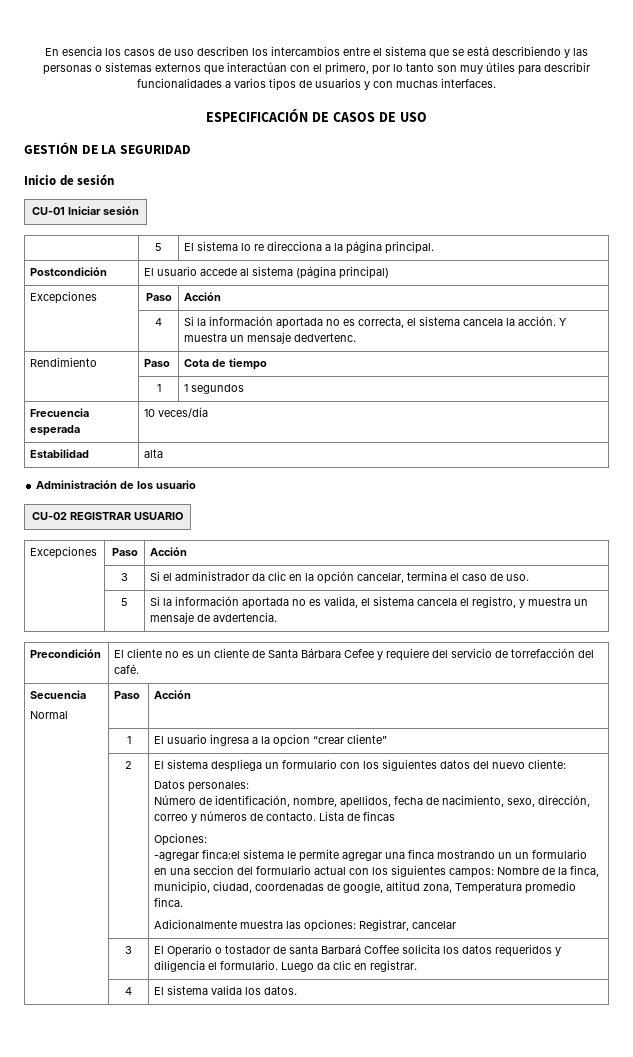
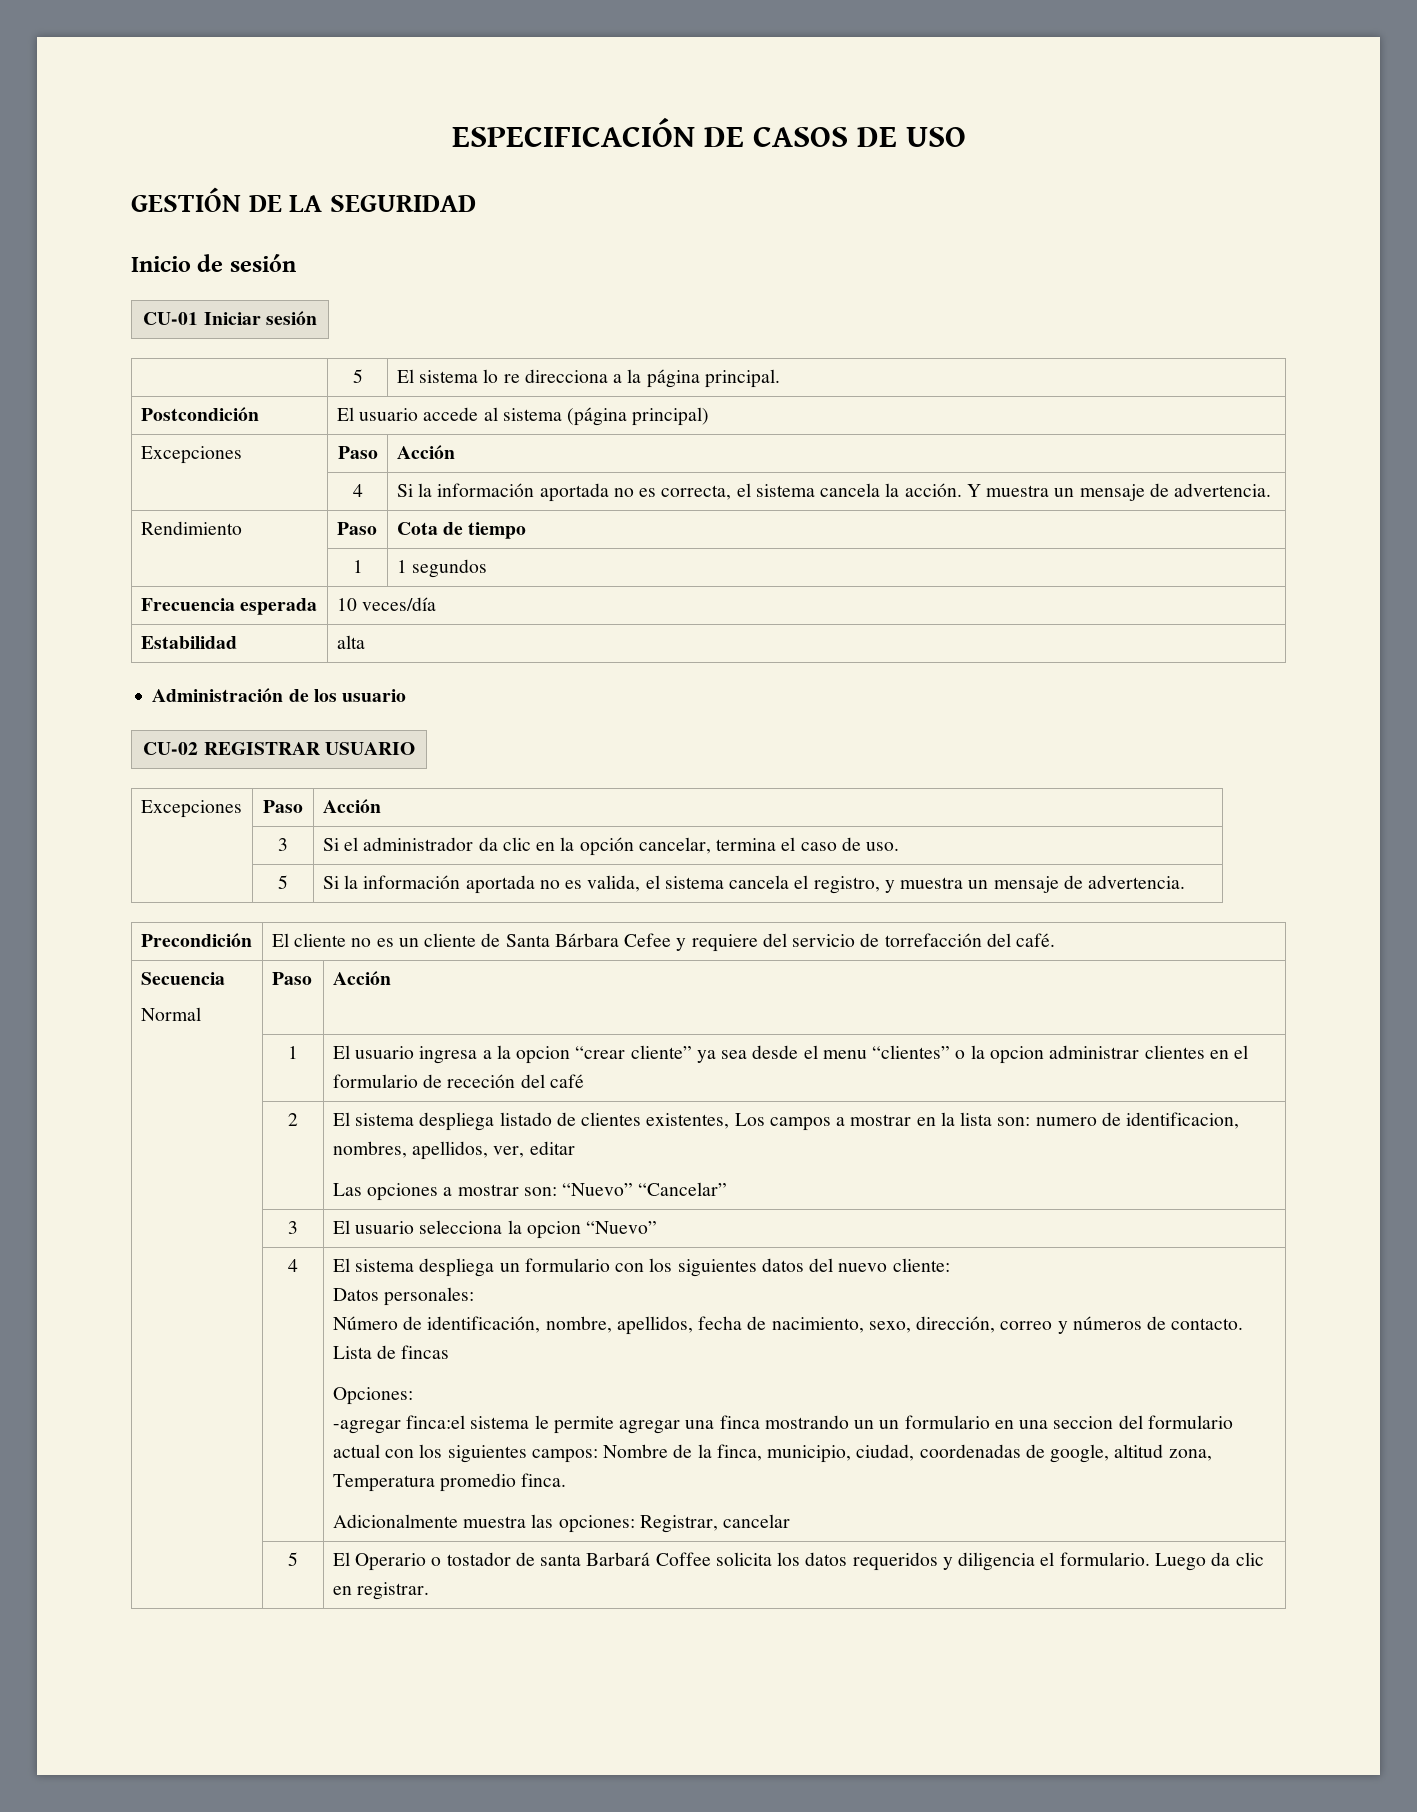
- En esencia los casos de uso describen los intercambios entre el sistema que se está describiendo y las personas o sistemas externos que interactúan con el primero, por lo tanto son muy útiles para describir funcionalidades a varios tipos de usuarios y con muchas interfaces.
- | 4 | Si la información aportada no es correcta, el sistema cancela la acción. Y muestra un mensaje dedvertenc.
+ | 4 | Si la información aportada no es correcta, el sistema cancela la acción. Y muestra un mensaje de advertencia.
- | 5 | Si la información aportada no es valida, el sistema cancela el registro, y muestra un mensaje de avdertencia.
+ | 5 | Si la información aportada no es valida, el sistema cancela el registro, y muestra un mensaje de advertencia.
- | 1 | El usuario ingresa a la opcion “crear cliente”
- | 2
+ | 1 | El usuario ingresa a la opcion “crear cliente” ya sea desde el menu “clientes” o la opcion administrar clientes en el formulario de receción del café
+ | 2 | El sistema despliega listado de clientes existentes, Los campos a mostrar en la lista son: numero de identificacion, nombres, apellidos, ver, editar
+ Las opciones a mostrar son: “Nuevo” “Cancelar”
+ | 3 | El usuario selecciona la opcion “Nuevo”
+ | 4
- | 3 | El Operario o tostador de santa Barbará Coffee solicita los datos requeridos y diligencia el formulario. Luego da clic en registrar.
+ | 5 | El Operario o tostador de santa Barbará Coffee solicita los datos requeridos y diligencia el formulario. Luego da clic en registrar.
- | 4 | El sistema valida los datos.

